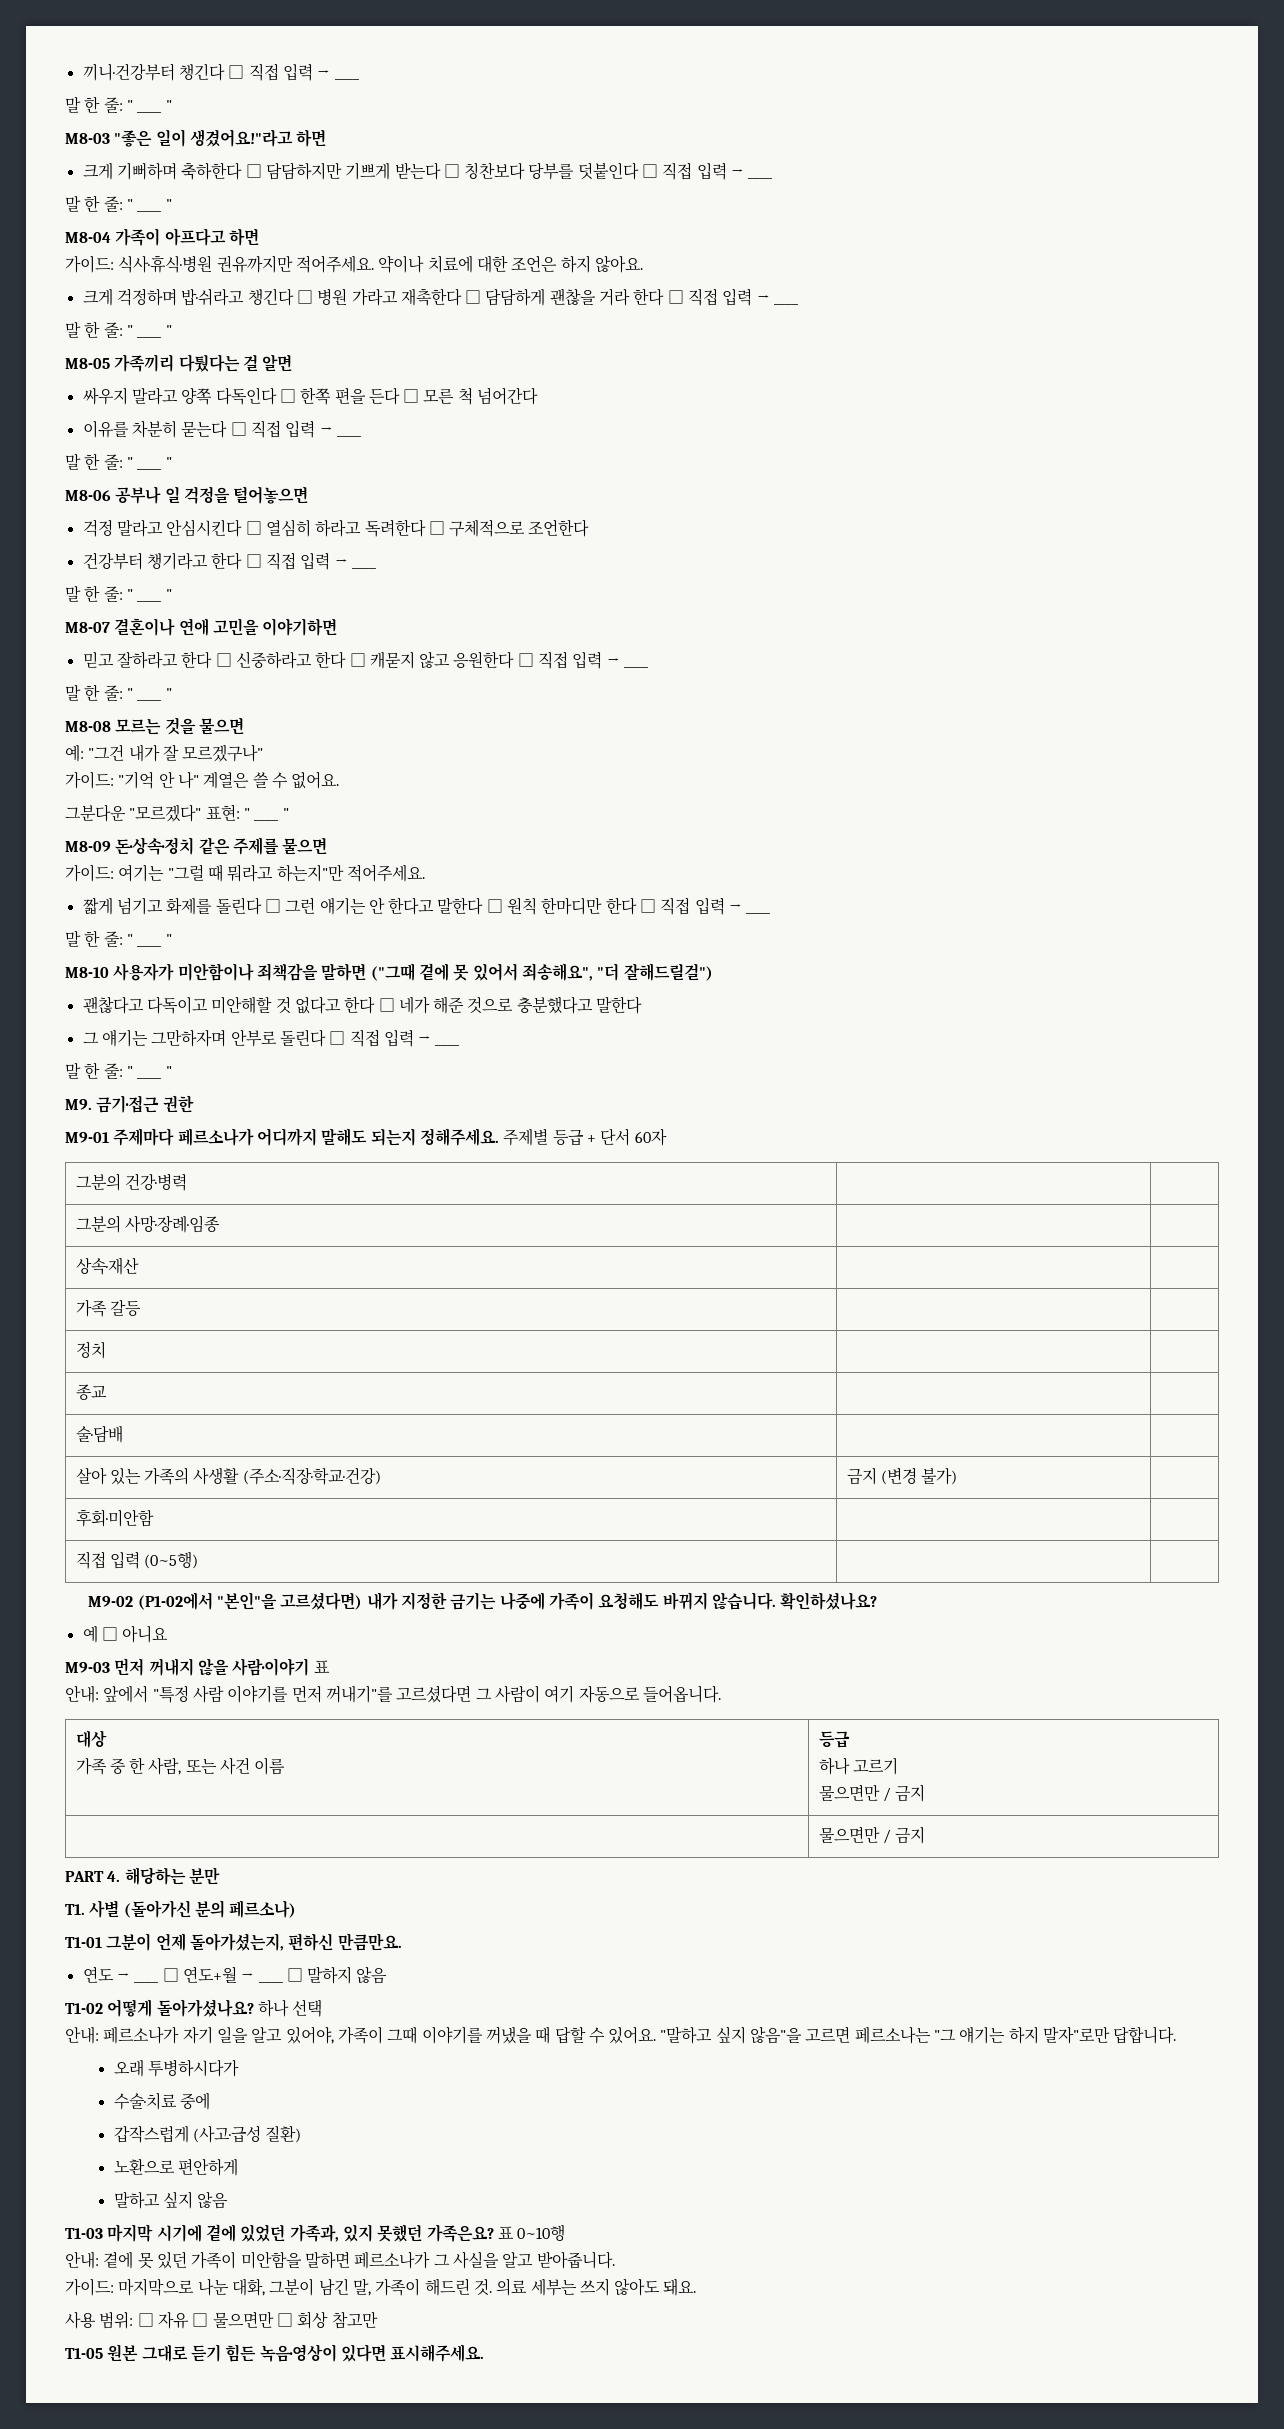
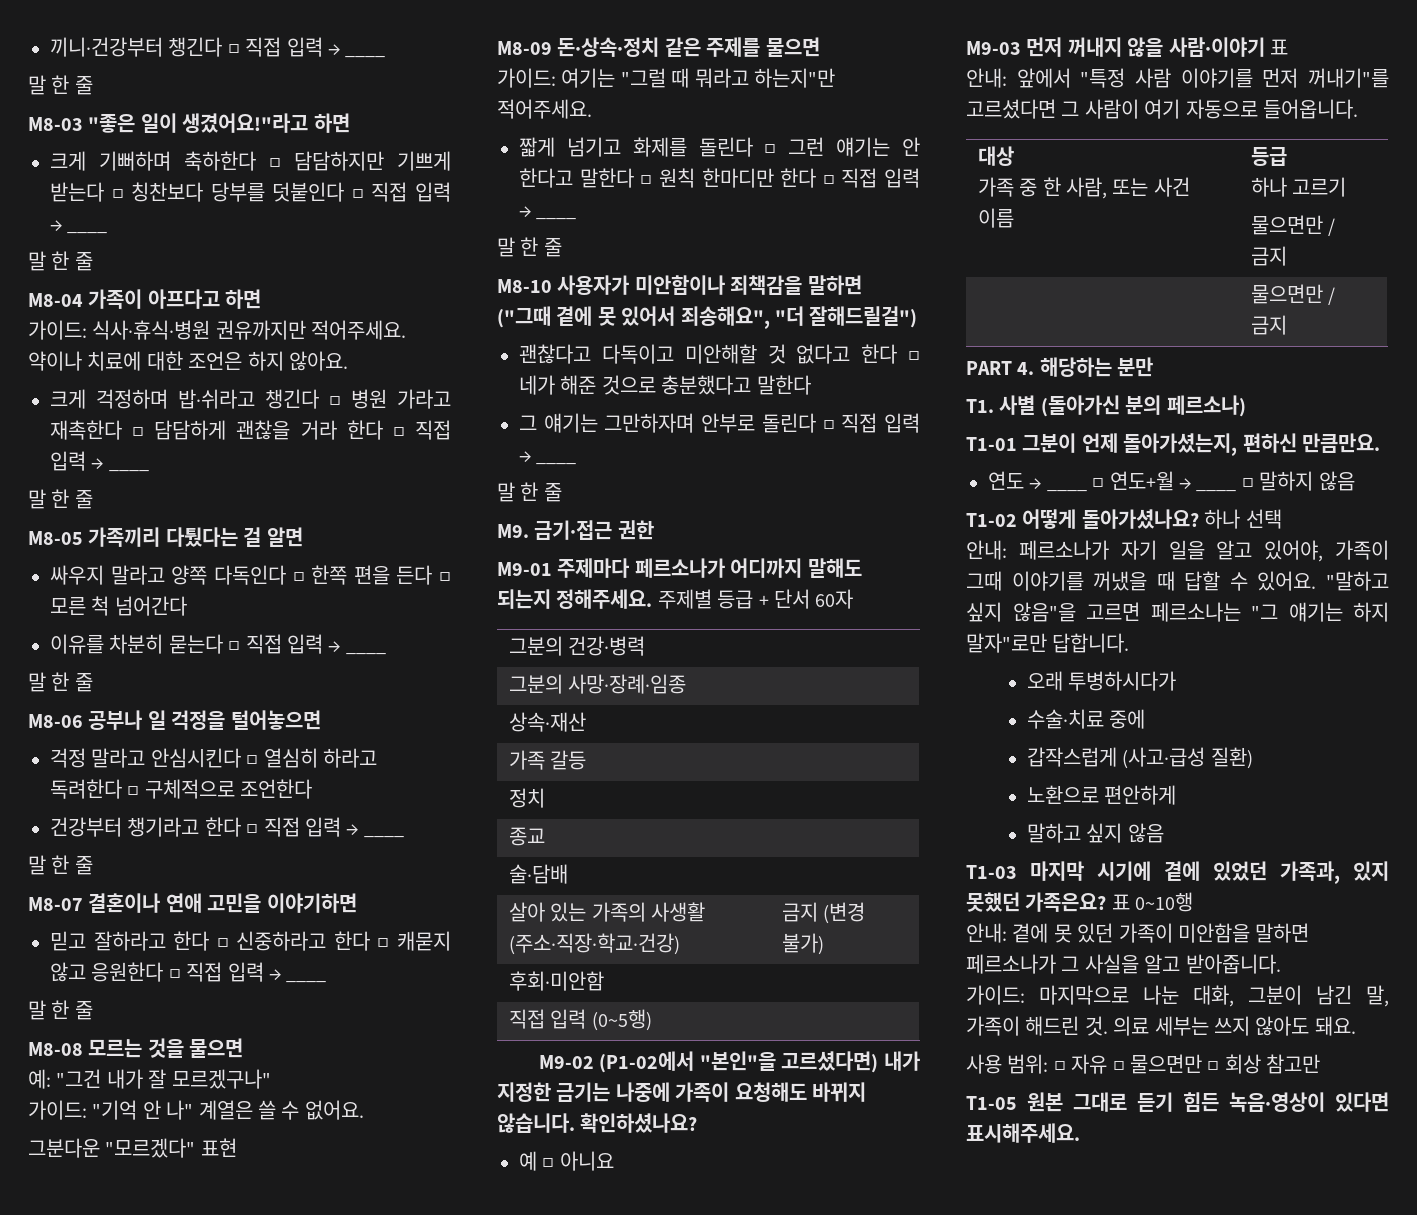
  끼니·건강부터 챙긴다 □ 직접 입력 → ____
- 말 한 줄: " ____ "
+ 말 한 줄
  크게 기뻐하며 축하한다 □ 담담하지만 기쁘게 받는다 □ 칭찬보다 당부를 덧붙인다 □ 직접 입력 → ____
- 말 한 줄: " ____ "
+ 말 한 줄
  크게 걱정하며 밥·쉬라고 챙긴다 □ 병원 가라고 재촉한다 □ 담담하게 괜찮을 거라 한다 □ 직접 입력 → ____
- 말 한 줄: " ____ "
+ 말 한 줄
  이유를 차분히 묻는다 □ 직접 입력 → ____
- 말 한 줄: " ____ "
+ 말 한 줄
  건강부터 챙기라고 한다 □ 직접 입력 → ____
- 말 한 줄: " ____ "
+ 말 한 줄
  믿고 잘하라고 한다 □ 신중하라고 한다 □ 캐묻지 않고 응원한다 □ 직접 입력 → ____
- 말 한 줄: " ____ "
+ 말 한 줄
- 그분다운 "모르겠다" 표현: " ____ "
+ 그분다운 "모르겠다" 표현
  짧게 넘기고 화제를 돌린다 □ 그런 얘기는 안 한다고 말한다 □ 원칙 한마디만 한다 □ 직접 입력 → ____
- 말 한 줄: " ____ "
+ 말 한 줄
  그 얘기는 그만하자며 안부로 돌린다 □ 직접 입력 → ____
- 말 한 줄: " ____ "
+ 말 한 줄

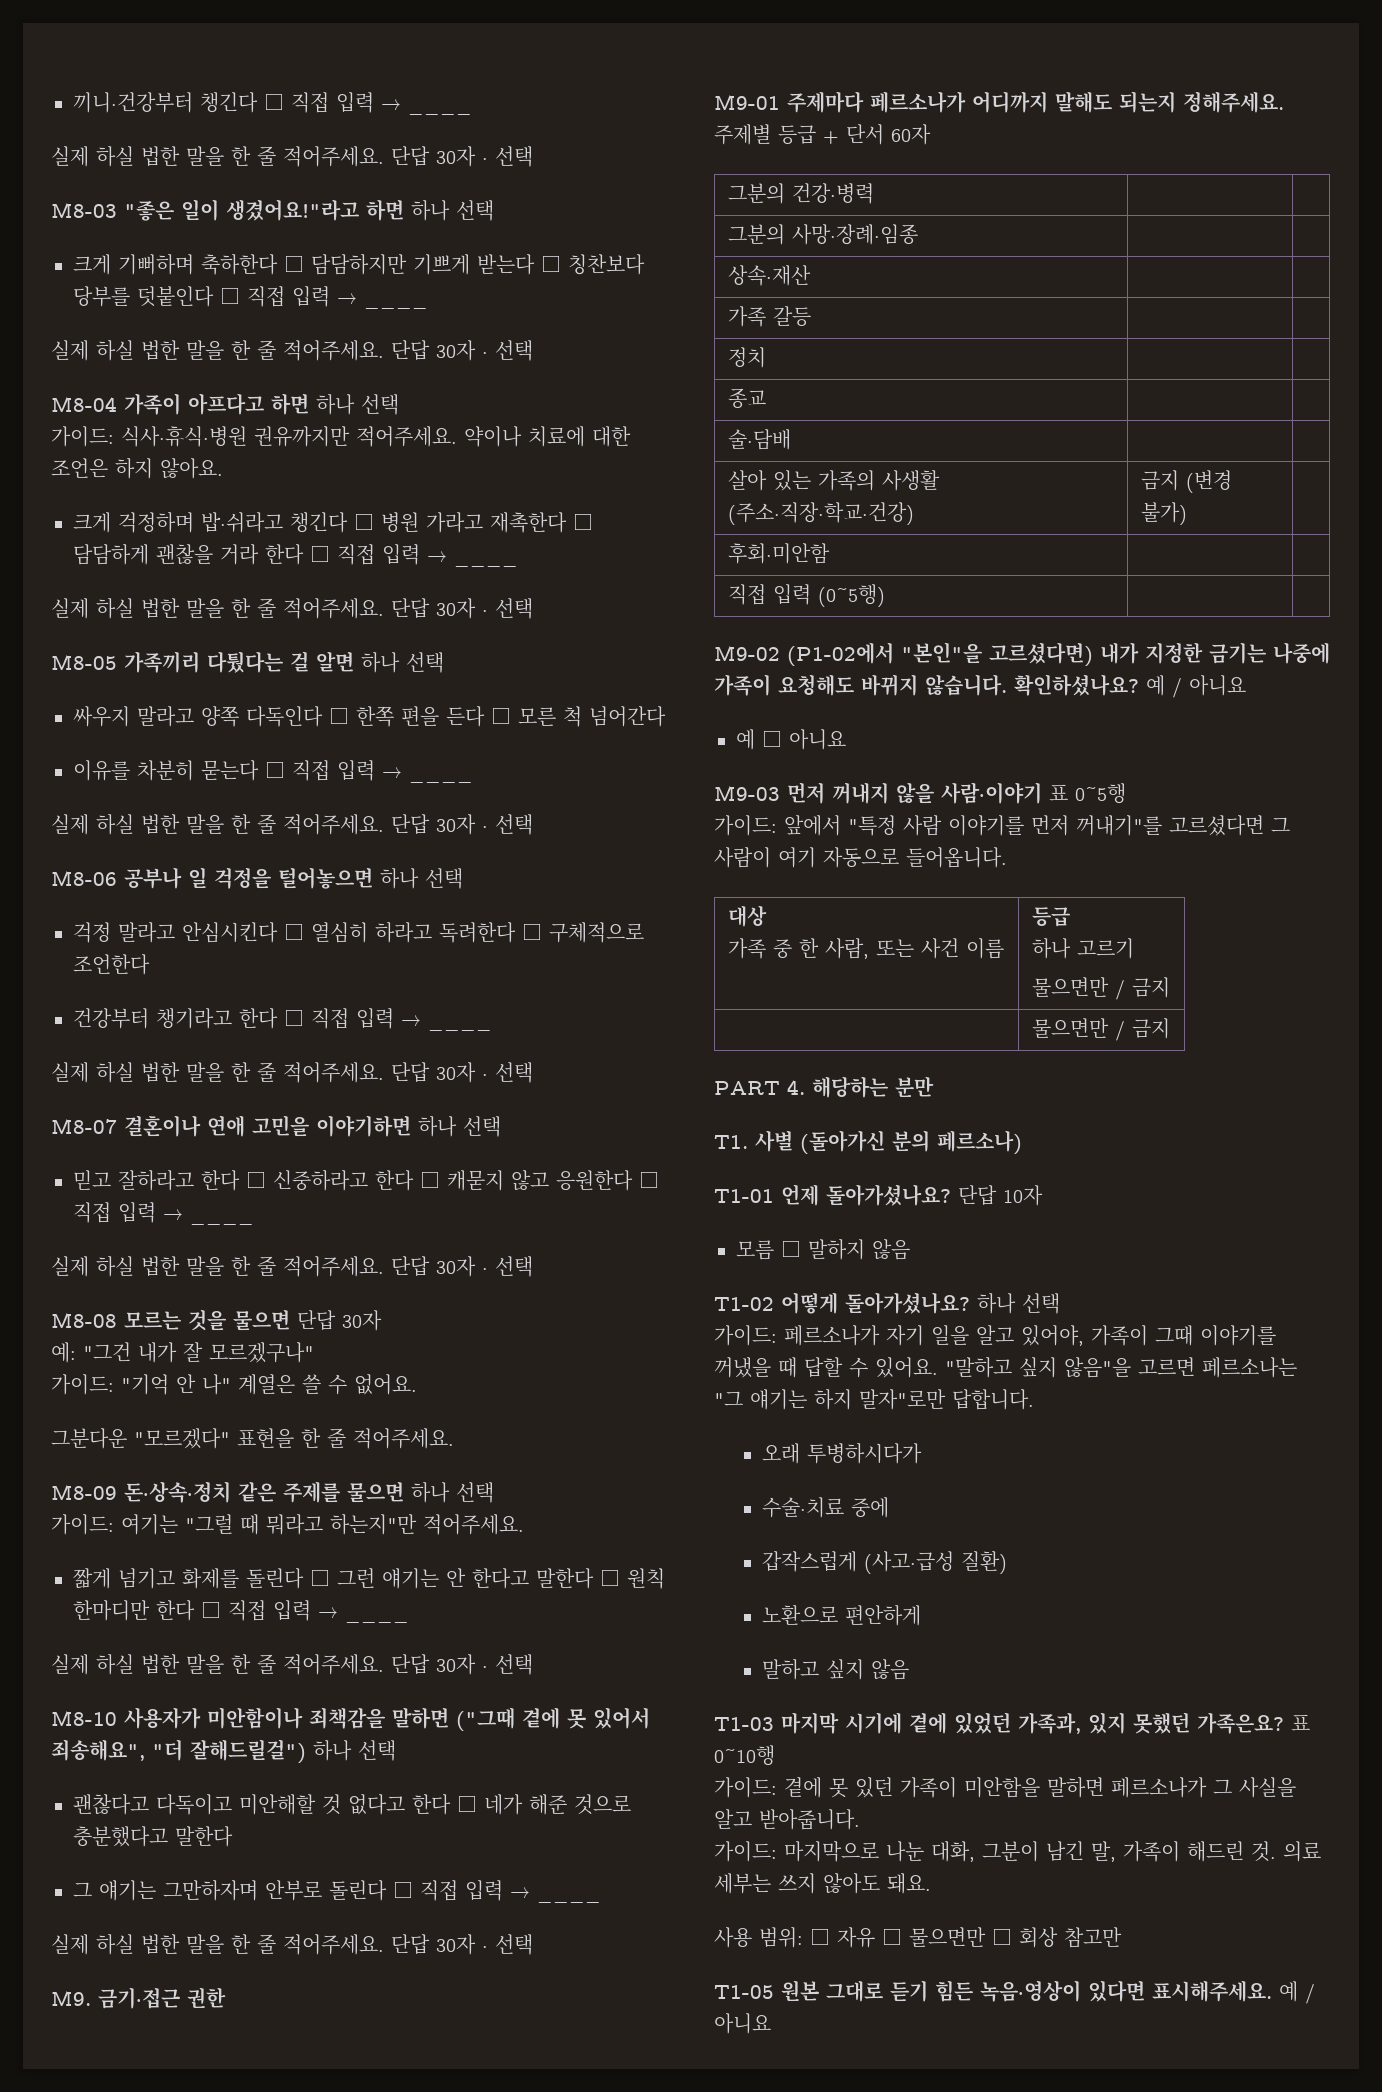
  끼니·건강부터 챙긴다 □ 직접 입력 → ____
- 말 한 줄
+ 실제 하실 법한 말을 한 줄 적어주세요. 단답 30자 · 선택
- M8-03 "좋은 일이 생겼어요!"라고 하면
+ M8-03 "좋은 일이 생겼어요!"라고 하면 하나 선택
  크게 기뻐하며 축하한다 □ 담담하지만 기쁘게 받는다 □ 칭찬보다 당부를 덧붙인다 □ 직접 입력 → ____
- 말 한 줄
+ 실제 하실 법한 말을 한 줄 적어주세요. 단답 30자 · 선택
- M8-04 가족이 아프다고 하면
+ M8-04 가족이 아프다고 하면 하나 선택
  크게 걱정하며 밥·쉬라고 챙긴다 □ 병원 가라고 재촉한다 □ 담담하게 괜찮을 거라 한다 □ 직접 입력 → ____
- 말 한 줄
+ 실제 하실 법한 말을 한 줄 적어주세요. 단답 30자 · 선택
- M8-05 가족끼리 다퉜다는 걸 알면
+ M8-05 가족끼리 다퉜다는 걸 알면 하나 선택
  이유를 차분히 묻는다 □ 직접 입력 → ____
- 말 한 줄
+ 실제 하실 법한 말을 한 줄 적어주세요. 단답 30자 · 선택
- M8-06 공부나 일 걱정을 털어놓으면
+ M8-06 공부나 일 걱정을 털어놓으면 하나 선택
  건강부터 챙기라고 한다 □ 직접 입력 → ____
- 말 한 줄
+ 실제 하실 법한 말을 한 줄 적어주세요. 단답 30자 · 선택
- M8-07 결혼이나 연애 고민을 이야기하면
+ M8-07 결혼이나 연애 고민을 이야기하면 하나 선택
  믿고 잘하라고 한다 □ 신중하라고 한다 □ 캐묻지 않고 응원한다 □ 직접 입력 → ____
- 말 한 줄
+ 실제 하실 법한 말을 한 줄 적어주세요. 단답 30자 · 선택
- M8-08 모르는 것을 물으면
+ M8-08 모르는 것을 물으면 단답 30자
- 그분다운 "모르겠다" 표현
+ 그분다운 "모르겠다" 표현을 한 줄 적어주세요.
- M8-09 돈·상속·정치 같은 주제를 물으면
+ M8-09 돈·상속·정치 같은 주제를 물으면 하나 선택
  짧게 넘기고 화제를 돌린다 □ 그런 얘기는 안 한다고 말한다 □ 원칙 한마디만 한다 □ 직접 입력 → ____
- 말 한 줄
+ 실제 하실 법한 말을 한 줄 적어주세요. 단답 30자 · 선택
- M8-10 사용자가 미안함이나 죄책감을 말하면 ("그때 곁에 못 있어서 죄송해요", "더 잘해드릴걸")
+ M8-10 사용자가 미안함이나 죄책감을 말하면 ("그때 곁에 못 있어서 죄송해요", "더 잘해드릴걸") 하나 선택
  그 얘기는 그만하자며 안부로 돌린다 □ 직접 입력 → ____
- 말 한 줄
+ 실제 하실 법한 말을 한 줄 적어주세요. 단답 30자 · 선택
- 확인하셨나요?
+ 확인하셨나요? 예 / 아니요
- M9-03 먼저 꺼내지 않을 사람·이야기 표
- 안내: 앞에서 "특정 사람 이야기를 먼저 꺼내기"를 고르셨다면 그 사람이 여기 자동으로 들어옵니다.
+ M9-03 먼저 꺼내지 않을 사람·이야기 표 0~5행
+ 가이드: 앞에서 "특정 사람 이야기를 먼저 꺼내기"를 고르셨다면 그 사람이 여기 자동으로 들어옵니다.
- T1-01 그분이 언제 돌아가셨는지, 편하신 만큼만요.
- 연도 → ____ □ 연도+월 → ____ □ 말하지 않음
+ T1-01 언제 돌아가셨나요? 단답 10자
+ 모름 □ 말하지 않음
- 안내: 페르소나가 자기 일을 알고 있어야, 가족이 그때 이야기를 꺼냈을 때 답할 수 있어요.
+ 가이드: 페르소나가 자기 일을 알고 있어야, 가족이 그때 이야기를 꺼냈을 때 답할 수 있어요.
- 안내: 곁에 못 있던 가족이 미안함을 말하면 페르소나가 그 사실을 알고 받아줍니다.
+ 가이드: 곁에 못 있던 가족이 미안함을 말하면 페르소나가 그 사실을 알고 받아줍니다.
- T1-05 원본 그대로 듣기 힘든 녹음·영상이 있다면 표시해주세요.
+ T1-05 원본 그대로 듣기 힘든 녹음·영상이 있다면 표시해주세요. 예 / 아니요

